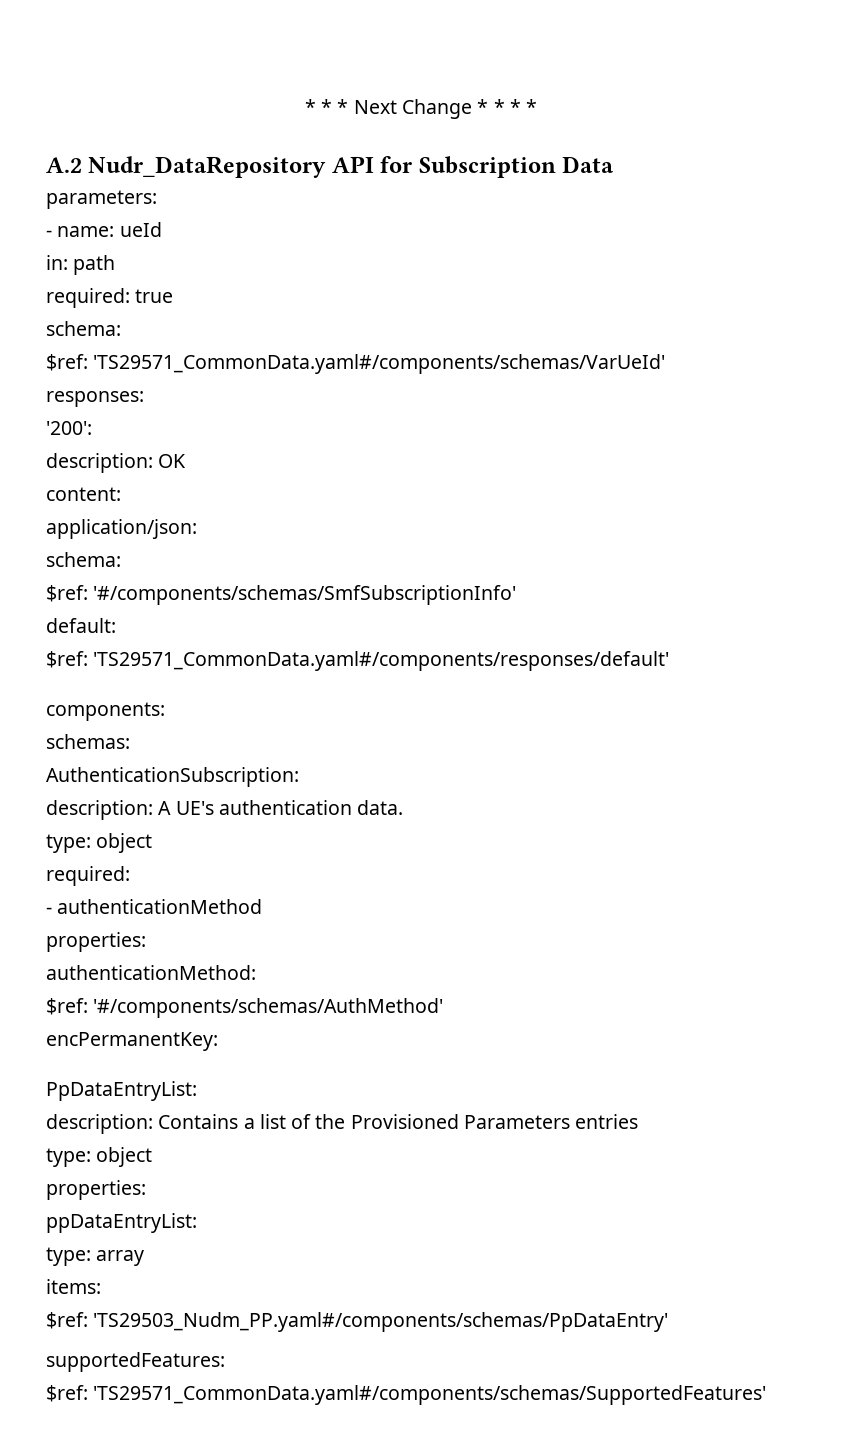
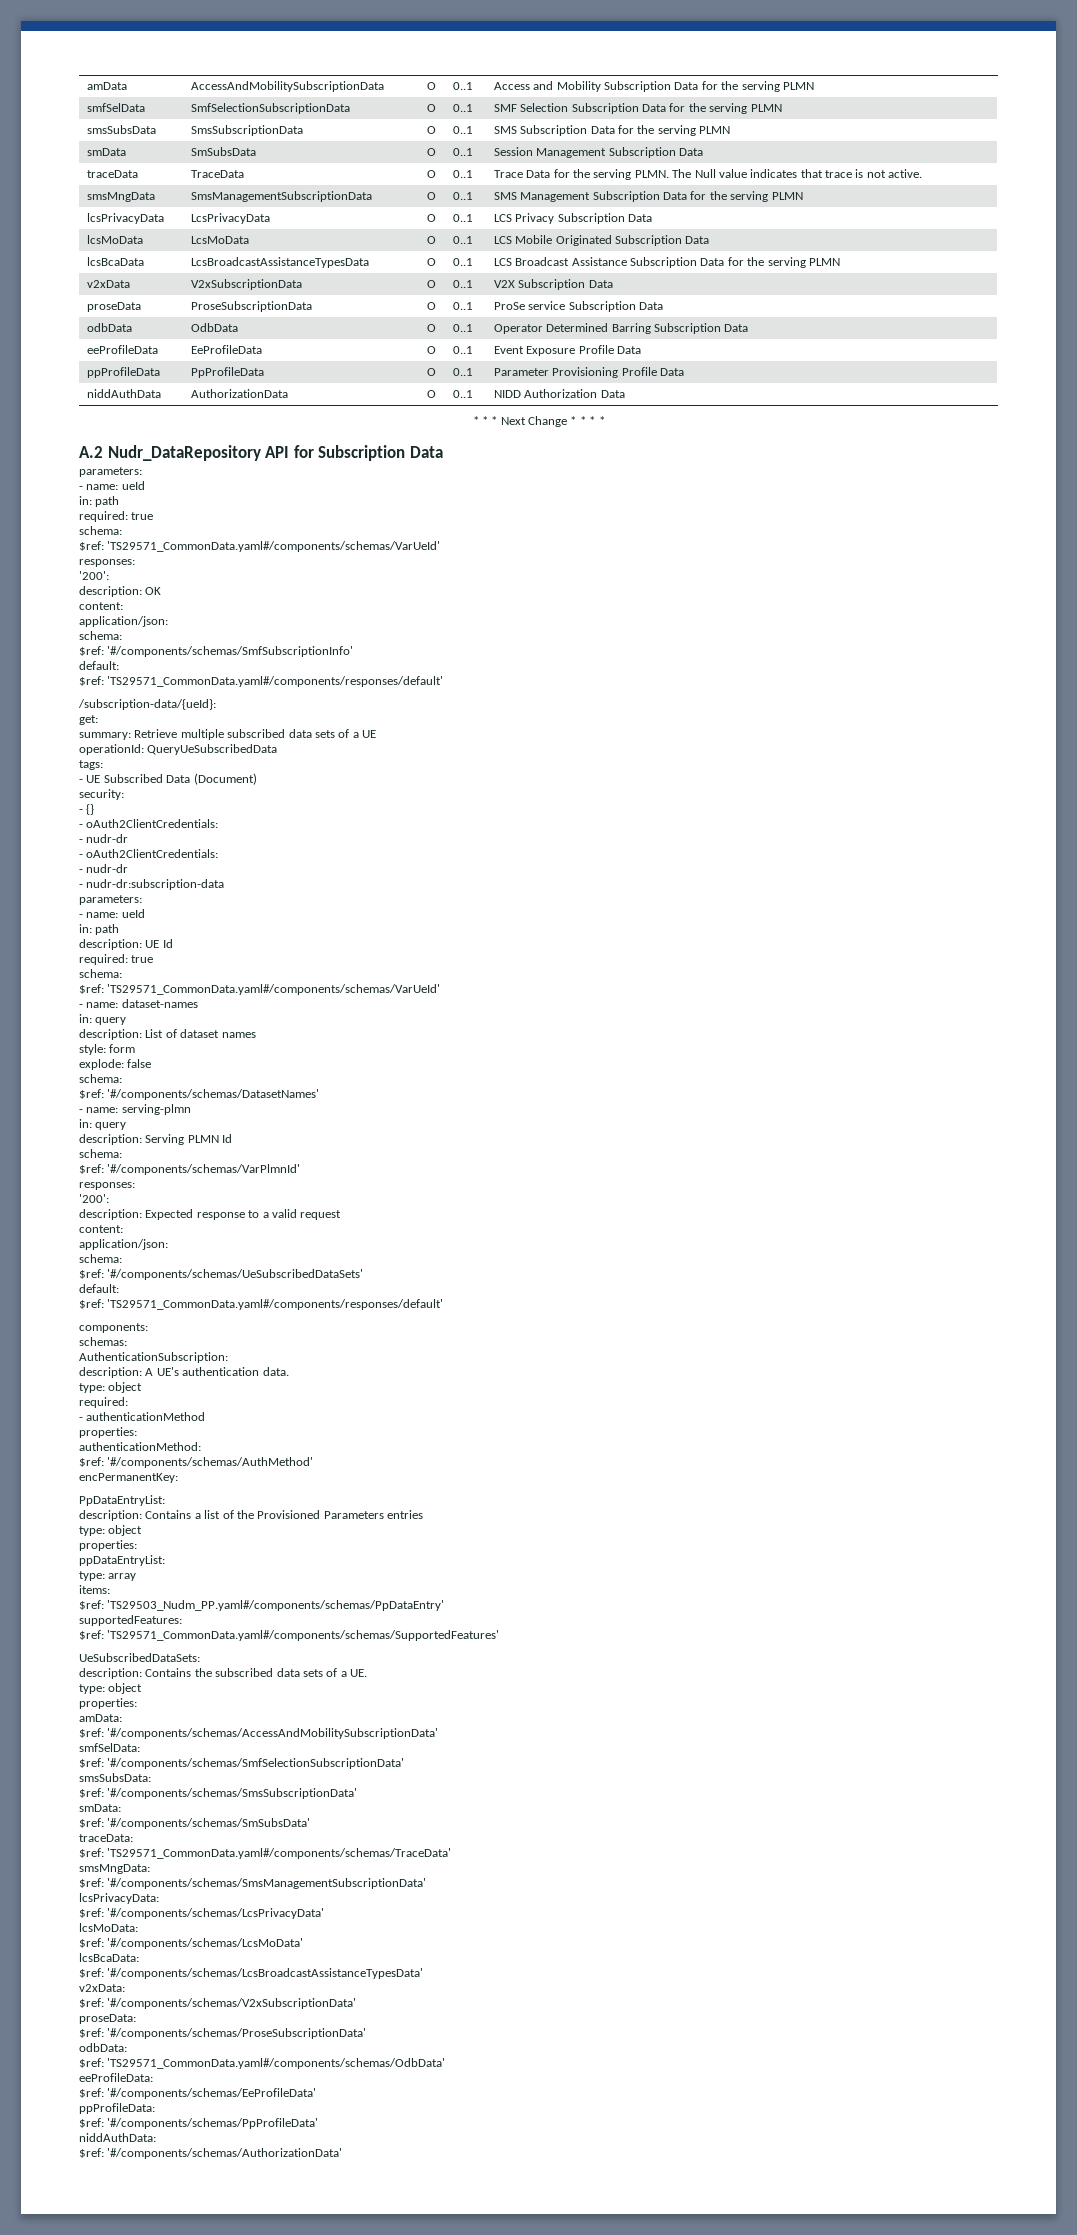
+ amData | AccessAndMobilitySubscriptionData | O | 0..1 | Access and Mobility Subscription Data for the serving PLMN
+ smfSelData | SmfSelectionSubscriptionData | O | 0..1 | SMF Selection Subscription Data for the serving PLMN
+ smsSubsData | SmsSubscriptionData | O | 0..1 | SMS Subscription Data for the serving PLMN
+ smData | SmSubsData | O | 0..1 | Session Management Subscription Data
+ traceData | TraceData | O | 0..1 | Trace Data for the serving PLMN. The Null value indicates that trace is not active.
+ smsMngData | SmsManagementSubscriptionData | O | 0..1 | SMS Management Subscription Data for the serving PLMN
+ lcsPrivacyData | LcsPrivacyData | O | 0..1 | LCS Privacy Subscription Data
+ lcsMoData | LcsMoData | O | 0..1 | LCS Mobile Originated Subscription Data
+ lcsBcaData | LcsBroadcastAssistanceTypesData | O | 0..1 | LCS Broadcast Assistance Subscription Data for the serving PLMN
+ v2xData | V2xSubscriptionData | O | 0..1 | V2X Subscription Data
+ proseData | ProseSubscriptionData | O | 0..1 | ProSe service Subscription Data
+ odbData | OdbData | O | 0..1 | Operator Determined Barring Subscription Data
+ eeProfileData | EeProfileData | O | 0..1 | Event Exposure Profile Data
+ ppProfileData | PpProfileData | O | 0..1 | Parameter Provisioning Profile Data
+ niddAuthData | AuthorizationData | O | 0..1 | NIDD Authorization Data
+ /subscription-data/{ueId}:
+ get:
+ summary: Retrieve multiple subscribed data sets of a UE
+ operationId: QueryUeSubscribedData
+ tags:
+ - UE Subscribed Data (Document)
+ security:
+ - {}
+ - oAuth2ClientCredentials:
+ - nudr-dr
+ - oAuth2ClientCredentials:
+ - nudr-dr
+ - nudr-dr:subscription-data
+ parameters:
+ - name: ueId
+ in: path
+ description: UE Id
+ required: true
+ schema:
+ $ref: 'TS29571_CommonData.yaml#/components/schemas/VarUeId'
+ - name: dataset-names
+ in: query
+ description: List of dataset names
+ style: form
+ explode: false
+ schema:
+ $ref: '#/components/schemas/DatasetNames'
+ - name: serving-plmn
+ in: query
+ description: Serving PLMN Id
+ schema:
+ $ref: '#/components/schemas/VarPlmnId'
+ responses:
+ '200':
+ description: Expected response to a valid request
+ content:
+ application/json:
+ schema:
+ $ref: '#/components/schemas/UeSubscribedDataSets'
+ default:
+ $ref: 'TS29571_CommonData.yaml#/components/responses/default'
+ UeSubscribedDataSets:
+ description: Contains the subscribed data sets of a UE.
+ type: object
+ properties:
+ amData:
+ $ref: '#/components/schemas/AccessAndMobilitySubscriptionData'
+ smfSelData:
+ $ref: '#/components/schemas/SmfSelectionSubscriptionData'
+ smsSubsData:
+ $ref: '#/components/schemas/SmsSubscriptionData'
+ smData:
+ $ref: '#/components/schemas/SmSubsData'
+ traceData:
+ $ref: 'TS29571_CommonData.yaml#/components/schemas/TraceData'
+ smsMngData:
+ $ref: '#/components/schemas/SmsManagementSubscriptionData'
+ lcsPrivacyData:
+ $ref: '#/components/schemas/LcsPrivacyData'
+ lcsMoData:
+ $ref: '#/components/schemas/LcsMoData'
+ lcsBcaData:
+ $ref: '#/components/schemas/LcsBroadcastAssistanceTypesData'
+ v2xData:
+ $ref: '#/components/schemas/V2xSubscriptionData'
+ proseData:
+ $ref: '#/components/schemas/ProseSubscriptionData'
+ odbData:
+ $ref: 'TS29571_CommonData.yaml#/components/schemas/OdbData'
+ eeProfileData:
+ $ref: '#/components/schemas/EeProfileData'
+ ppProfileData:
+ $ref: '#/components/schemas/PpProfileData'
+ niddAuthData:
+ $ref: '#/components/schemas/AuthorizationData'

